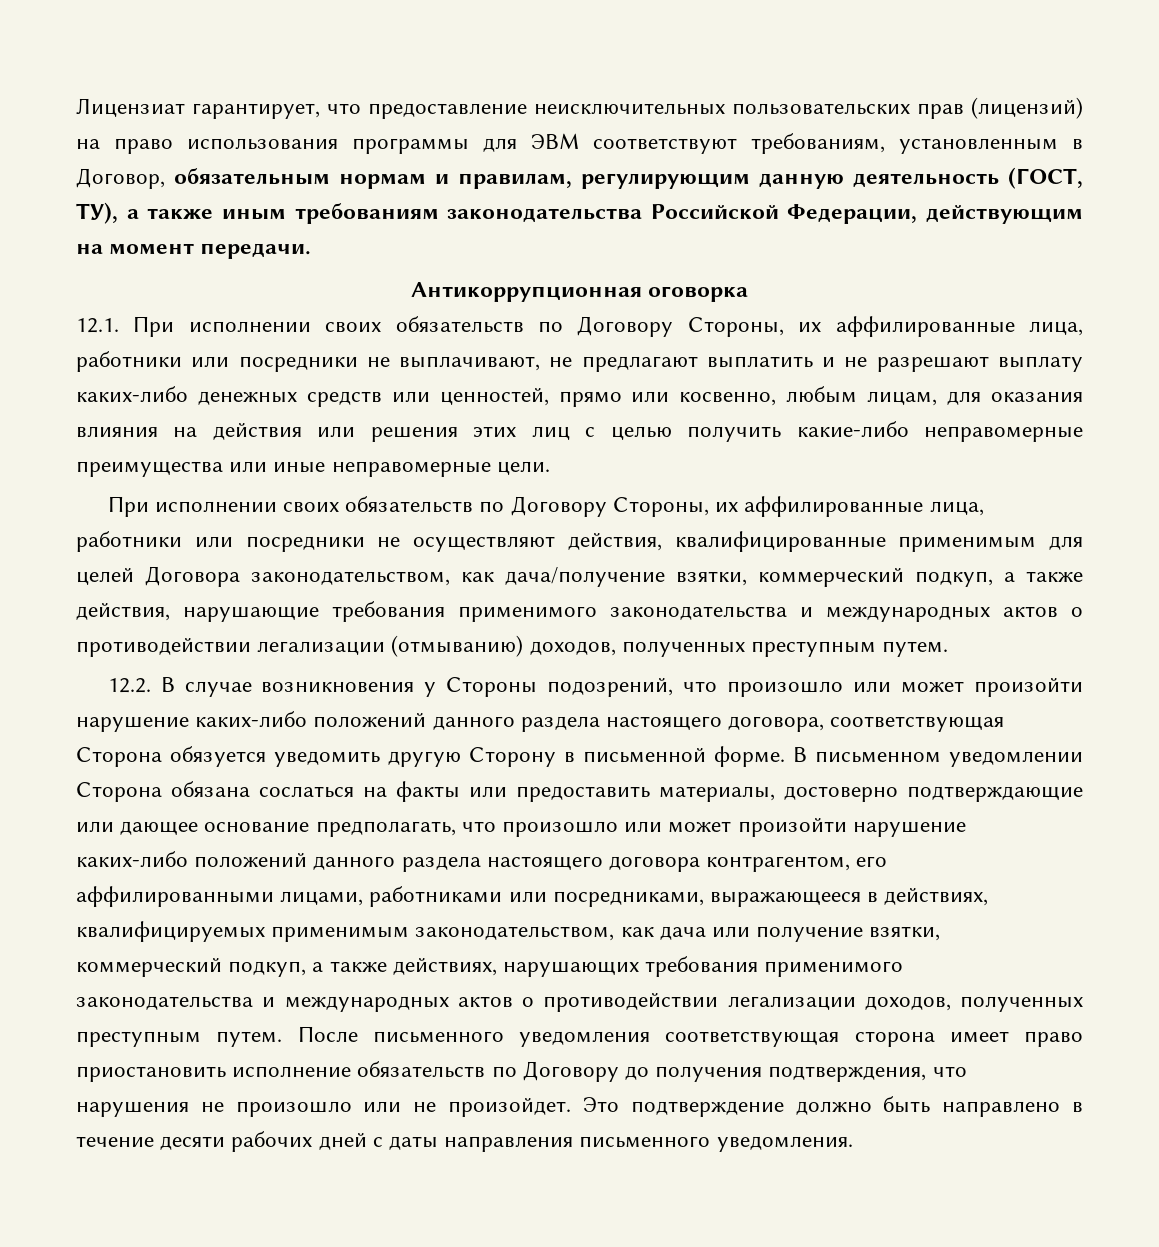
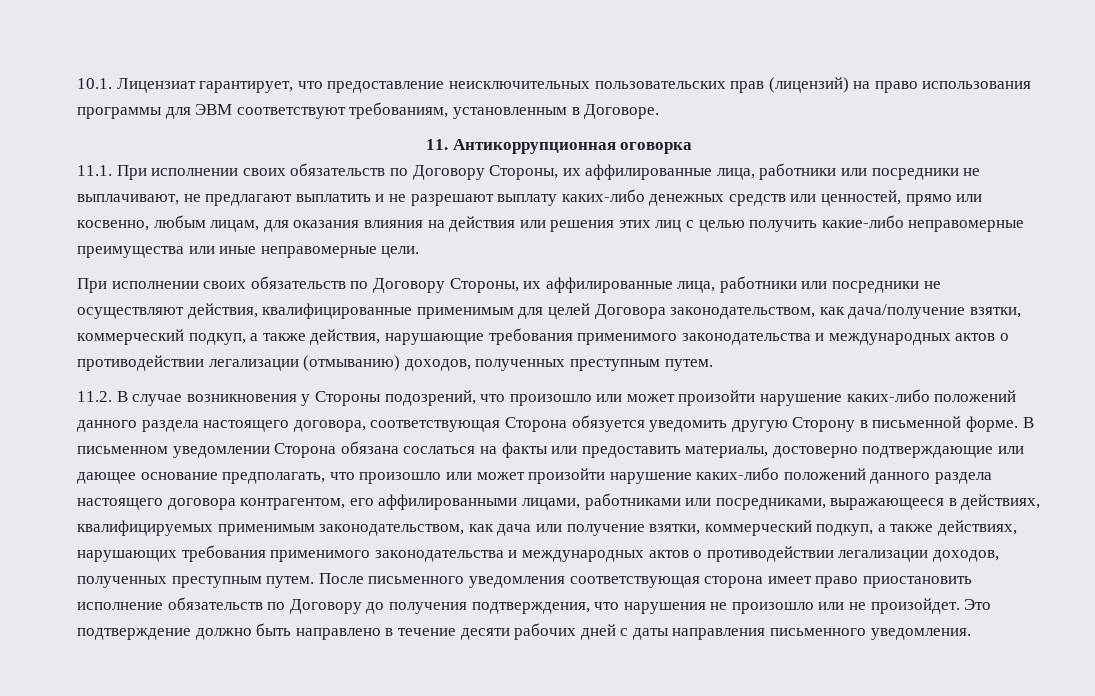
- Лицензиат гарантирует, что предоставление неисключительных пользовательских прав (лицензий) на право использования программы для ЭВМ соответствуют требованиям, установленным в Договор, обязательным нормам и правилам, регулирующим данную деятельность (ГОСТ, ТУ), а также иным требованиям законодательства Российской Федерации, действующим на момент передачи.
- Антикоррупционная оговорка
+ 10.1. Лицензиат гарантирует, что предоставление неисключительных пользовательских прав (лицензий) на право использования программы для ЭВМ соответствуют требованиям, установленным в Договоре.
+ 11. Антикоррупционная оговорка
- 12.1. При исполнении своих обязательств по Договору Стороны, их аффилированные лица, работники или посредники не выплачивают, не предлагают выплатить и не разрешают выплату каких-либо денежных средств или ценностей, прямо или косвенно, любым лицам, для оказания влияния на действия или решения этих лиц с целью получить какие-либо неправомерные преимущества или иные неправомерные цели.
+ 11.1. При исполнении своих обязательств по Договору Стороны, их аффилированные лица, работники или посредники не выплачивают, не предлагают выплатить и не разрешают выплату каких-либо денежных средств или ценностей, прямо или косвенно, любым лицам, для оказания влияния на действия или решения этих лиц с целью получить какие-либо неправомерные преимущества или иные неправомерные цели.
- 12.2. В случае возникновения у Стороны подозрений, что произошло или может произойти нарушение каких-либо положений данного раздела настоящего договора, соответствующая Сторона обязуется уведомить другую Сторону в письменной форме.
+ 11.2. В случае возникновения у Стороны подозрений, что произошло или может произойти нарушение каких-либо положений данного раздела настоящего договора, соответствующая Сторона обязуется уведомить другую Сторону в письменной форме.

